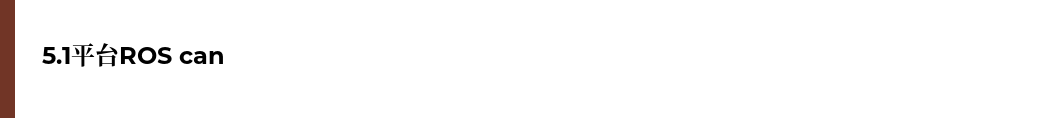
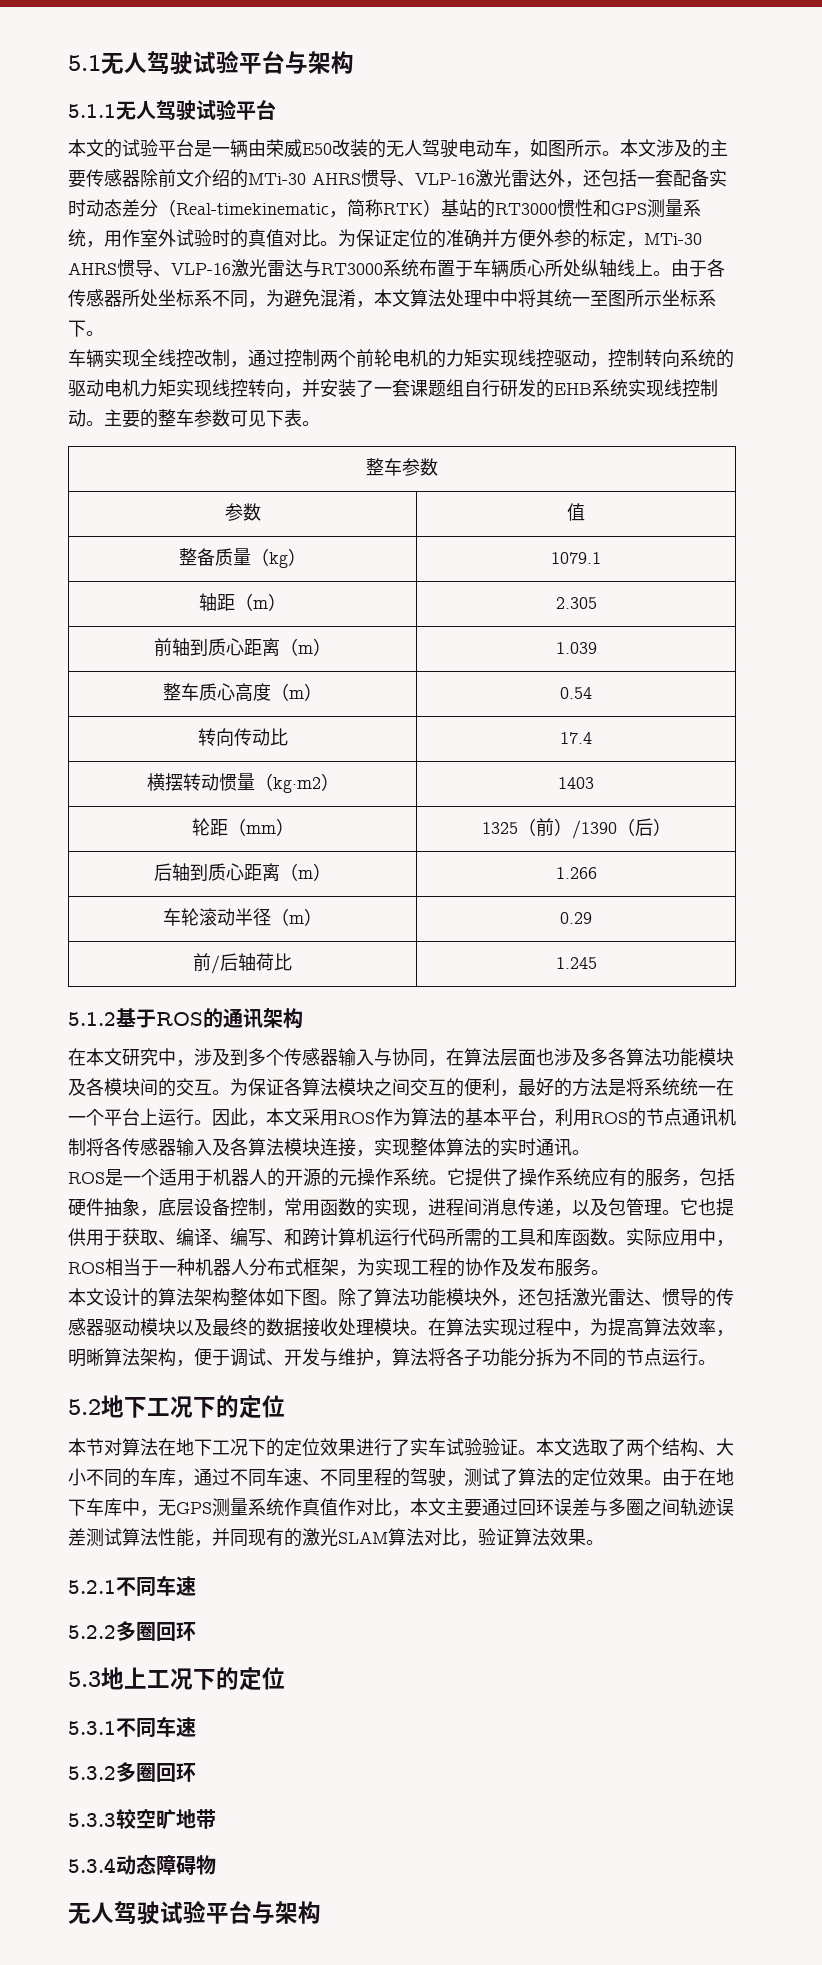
- 5.1平台ROS can
+ 5.1无人驾驶试验平台与架构
+ 5.1.1无人驾驶试验平台
+ 本文的试验平台是一辆由荣威E50改装的无人驾驶电动车，如图所示。本文涉及的主要传感器除前文介绍的MTi-30 AHRS惯导、VLP-16激光雷达外，还包括一套配备实时动态差分（Real-timekinematic，简称RTK）基站的RT3000惯性和GPS测量系统，用作室外试验时的真值对比。为保证定位的准确并方便外参的标定，MTi-30 AHRS惯导、VLP-16激光雷达与RT3000系统布置于车辆质心所处纵轴线上。由于各传感器所处坐标系不同，为避免混淆，本文算法处理中中将其统一至图所示坐标系下。
+ 车辆实现全线控改制，通过控制两个前轮电机的力矩实现线控驱动，控制转向系统的驱动电机力矩实现线控转向，并安装了一套课题组自行研发的EHB系统实现线控制动。主要的整车参数可见下表。
+ 整车参数
+ 参数 | 值
+ 整备质量（kg） | 1079.1
+ 轴距（m） | 2.305
+ 前轴到质心距离（m） | 1.039
+ 整车质心高度（m） | 0.54
+ 转向传动比 | 17.4
+ 横摆转动惯量（kg·m2） | 1403
+ 轮距（mm） | 1325（前）/1390（后）
+ 后轴到质心距离（m） | 1.266
+ 车轮滚动半径（m） | 0.29
+ 前/后轴荷比 | 1.245
+ 5.1.2基于ROS的通讯架构
+ 在本文研究中，涉及到多个传感器输入与协同，在算法层面也涉及多各算法功能模块及各模块间的交互。为保证各算法模块之间交互的便利，最好的方法是将系统统一在一个平台上运行。因此，本文采用ROS作为算法的基本平台，利用ROS的节点通讯机制将各传感器输入及各算法模块连接，实现整体算法的实时通讯。
+ ROS是一个适用于机器人的开源的元操作系统。它提供了操作系统应有的服务，包括硬件抽象，底层设备控制，常用函数的实现，进程间消息传递，以及包管理。它也提供用于获取、编译、编写、和跨计算机运行代码所需的工具和库函数。实际应用中，ROS相当于一种机器人分布式框架，为实现工程的协作及发布服务。
+ 本文设计的算法架构整体如下图。除了算法功能模块外，还包括激光雷达、惯导的传感器驱动模块以及最终的数据接收处理模块。在算法实现过程中，为提高算法效率，明晰算法架构，便于调试、开发与维护，算法将各子功能分拆为不同的节点运行。
+ 5.2地下工况下的定位
+ 本节对算法在地下工况下的定位效果进行了实车试验验证。本文选取了两个结构、大小不同的车库，通过不同车速、不同里程的驾驶，测试了算法的定位效果。由于在地下车库中，无GPS测量系统作真值作对比，本文主要通过回环误差与多圈之间轨迹误差测试算法性能，并同现有的激光SLAM算法对比，验证算法效果。
+ 5.2.1不同车速
+ 5.2.2多圈回环
+ 5.3地上工况下的定位
+ 5.3.1不同车速
+ 5.3.2多圈回环
+ 5.3.3较空旷地带
+ 5.3.4动态障碍物
+ 无人驾驶试验平台与架构

